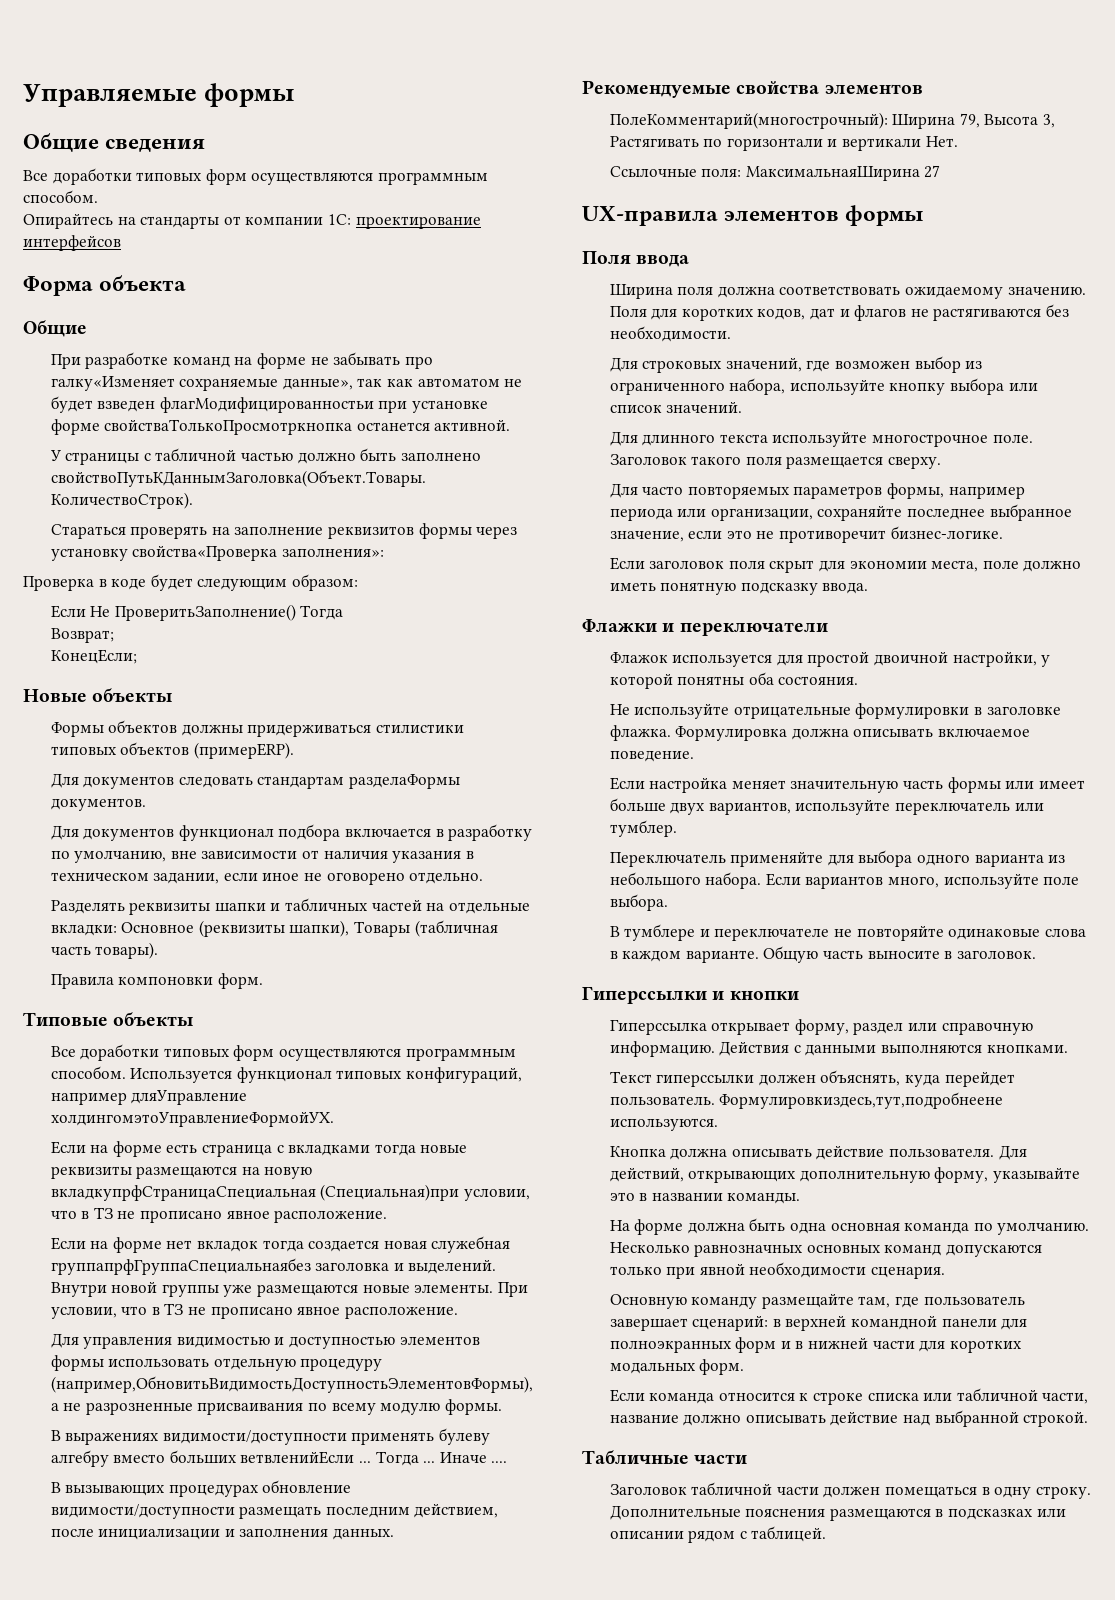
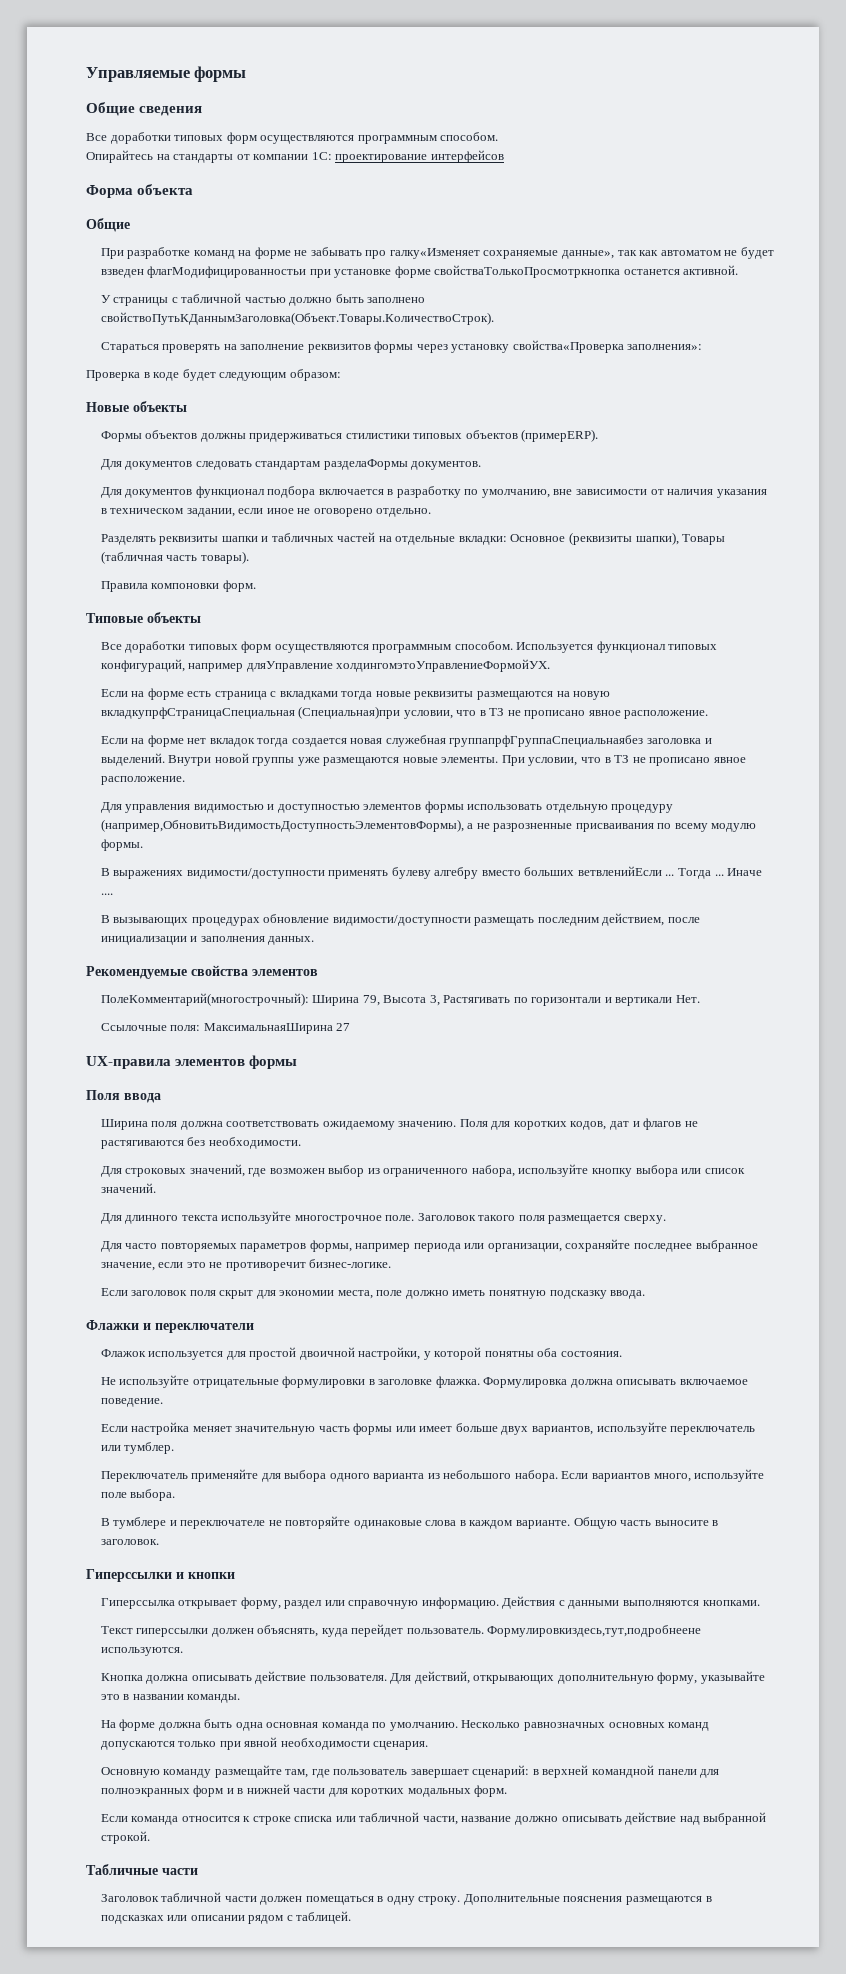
- Если Не ПроверитьЗаполнение() Тогда
- Возврат;
- КонецЕсли;

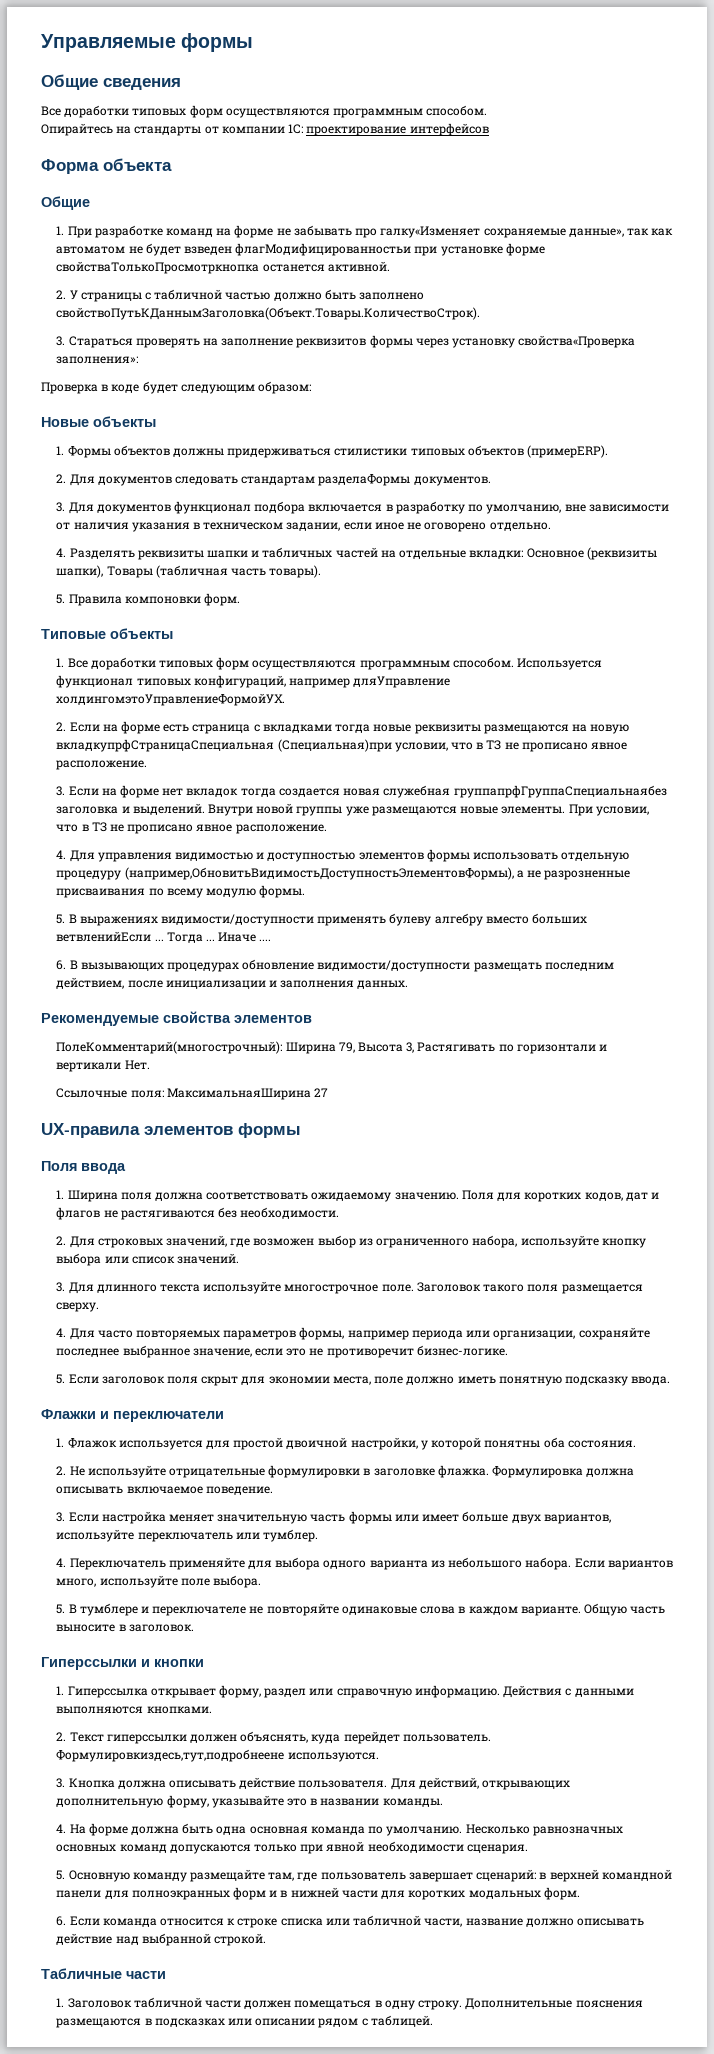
- При разработке команд на форме не забывать про галку«Изменяет сохраняемые данные», так как автоматом не будет взведен флагМодифицированностьи при установке форме свойстваТолькоПросмотркнопка останется активной.
+ 1. При разработке команд на форме не забывать про галку«Изменяет сохраняемые данные», так как автоматом не будет взведен флагМодифицированностьи при установке форме свойстваТолькоПросмотркнопка останется активной.
- У страницы с табличной частью должно быть заполнено свойствоПутьКДаннымЗаголовка(Объект.Товары.КоличествоСтрок).
+ 2. У страницы с табличной частью должно быть заполнено свойствоПутьКДаннымЗаголовка(Объект.Товары.КоличествоСтрок).
- Стараться проверять на заполнение реквизитов формы через установку свойства«Проверка заполнения»:
+ 3. Стараться проверять на заполнение реквизитов формы через установку свойства«Проверка заполнения»:
- Формы объектов должны придерживаться стилистики типовых объектов (примерERP).
+ 1. Формы объектов должны придерживаться стилистики типовых объектов (примерERP).
- Для документов следовать стандартам разделаФормы документов.
+ 2. Для документов следовать стандартам разделаФормы документов.
- Для документов функционал подбора включается в разработку по умолчанию, вне зависимости от наличия указания в техническом задании, если иное не оговорено отдельно.
+ 3. Для документов функционал подбора включается в разработку по умолчанию, вне зависимости от наличия указания в техническом задании, если иное не оговорено отдельно.
- Разделять реквизиты шапки и табличных частей на отдельные вкладки: Основное (реквизиты шапки), Товары (табличная часть товары).
+ 4. Разделять реквизиты шапки и табличных частей на отдельные вкладки: Основное (реквизиты шапки), Товары (табличная часть товары).
- Правила компоновки форм.
+ 5. Правила компоновки форм.
  Типовые объекты
- Все доработки типовых форм осуществляются программным способом.
+ 1. Все доработки типовых форм осуществляются программным способом.
- Если на форме есть страница с вкладками тогда новые реквизиты размещаются на новую вкладкупрфСтраницаСпециальная (Специальная)при условии, что в ТЗ не прописано явное расположение.
+ 2. Если на форме есть страница с вкладками тогда новые реквизиты размещаются на новую вкладкупрфСтраницаСпециальная (Специальная)при условии, что в ТЗ не прописано явное расположение.
- Если на форме нет вкладок тогда создается новая служебная группапрфГруппаСпециальнаябез заголовка и выделений.
+ 3. Если на форме нет вкладок тогда создается новая служебная группапрфГруппаСпециальнаябез заголовка и выделений.
- Для управления видимостью и доступностью элементов формы использовать отдельную процедуру (например,ОбновитьВидимостьДоступностьЭлементовФормы), а не разрозненные присваивания по всему модулю формы.
+ 4. Для управления видимостью и доступностью элементов формы использовать отдельную процедуру (например,ОбновитьВидимостьДоступностьЭлементовФормы), а не разрозненные присваивания по всему модулю формы.
- В выражениях видимости/доступности применять булеву алгебру вместо больших ветвленийЕсли ...
+ 5. В выражениях видимости/доступности применять булеву алгебру вместо больших ветвленийЕсли ...
- В вызывающих процедурах обновление видимости/доступности размещать последним действием, после инициализации и заполнения данных.
+ 6. В вызывающих процедурах обновление видимости/доступности размещать последним действием, после инициализации и заполнения данных.
- Ширина поля должна соответствовать ожидаемому значению.
+ 1. Ширина поля должна соответствовать ожидаемому значению.
- Для строковых значений, где возможен выбор из ограниченного набора, используйте кнопку выбора или список значений.
+ 2. Для строковых значений, где возможен выбор из ограниченного набора, используйте кнопку выбора или список значений.
- Для длинного текста используйте многострочное поле.
+ 3. Для длинного текста используйте многострочное поле.
- Для часто повторяемых параметров формы, например периода или организации, сохраняйте последнее выбранное значение, если это не противоречит бизнес-логике.
+ 4. Для часто повторяемых параметров формы, например периода или организации, сохраняйте последнее выбранное значение, если это не противоречит бизнес-логике.
- Если заголовок поля скрыт для экономии места, поле должно иметь понятную подсказку ввода.
+ 5. Если заголовок поля скрыт для экономии места, поле должно иметь понятную подсказку ввода.
- Флажок используется для простой двоичной настройки, у которой понятны оба состояния.
+ 1. Флажок используется для простой двоичной настройки, у которой понятны оба состояния.
- Не используйте отрицательные формулировки в заголовке флажка.
+ 2. Не используйте отрицательные формулировки в заголовке флажка.
- Если настройка меняет значительную часть формы или имеет больше двух вариантов, используйте переключатель или тумблер.
+ 3. Если настройка меняет значительную часть формы или имеет больше двух вариантов, используйте переключатель или тумблер.
- Переключатель применяйте для выбора одного варианта из небольшого набора.
+ 4. Переключатель применяйте для выбора одного варианта из небольшого набора.
- В тумблере и переключателе не повторяйте одинаковые слова в каждом варианте.
+ 5. В тумблере и переключателе не повторяйте одинаковые слова в каждом варианте.
- Гиперссылка открывает форму, раздел или справочную информацию.
+ 1. Гиперссылка открывает форму, раздел или справочную информацию.
- Текст гиперссылки должен объяснять, куда перейдет пользователь.
+ 2. Текст гиперссылки должен объяснять, куда перейдет пользователь.
- Кнопка должна описывать действие пользователя.
+ 3. Кнопка должна описывать действие пользователя.
- На форме должна быть одна основная команда по умолчанию.
+ 4. На форме должна быть одна основная команда по умолчанию.
- Основную команду размещайте там, где пользователь завершает сценарий: в верхней командной панели для полноэкранных форм и в нижней части для коротких модальных форм.
+ 5. Основную команду размещайте там, где пользователь завершает сценарий: в верхней командной панели для полноэкранных форм и в нижней части для коротких модальных форм.
- Если команда относится к строке списка или табличной части, название должно описывать действие над выбранной строкой.
+ 6. Если команда относится к строке списка или табличной части, название должно описывать действие над выбранной строкой.
- Заголовок табличной части должен помещаться в одну строку.
+ 1. Заголовок табличной части должен помещаться в одну строку.

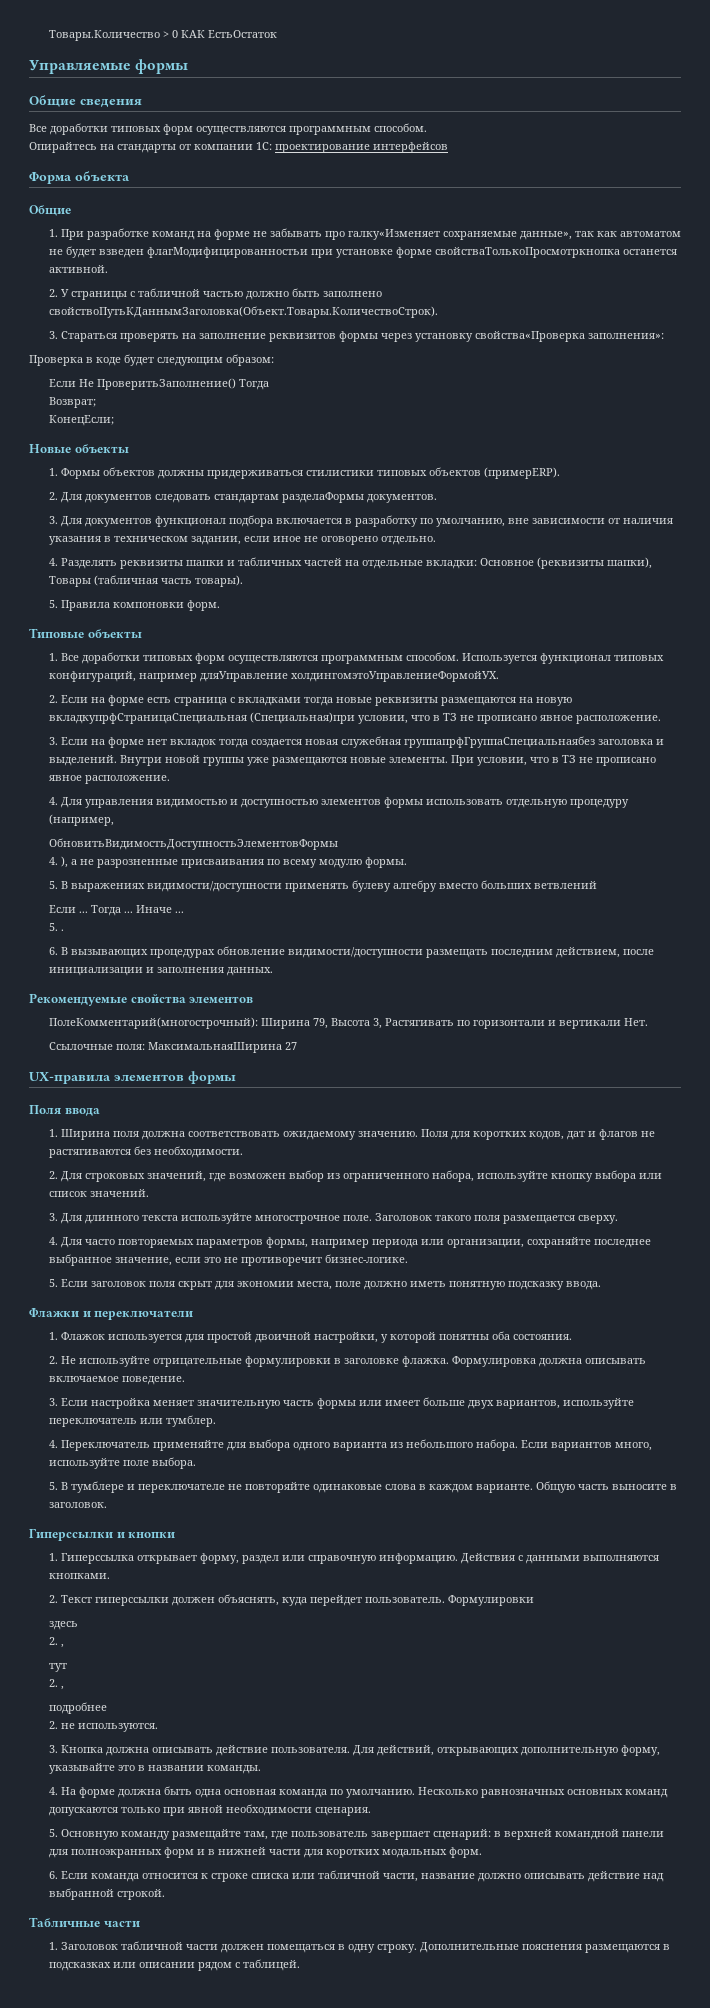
+ Товары.Количество > 0 КАК ЕстьОстаток
+ Если Не ПроверитьЗаполнение() Тогда
+ Возврат;
+ КонецЕсли;
- 4. Для управления видимостью и доступностью элементов формы использовать отдельную процедуру (например,ОбновитьВидимостьДоступностьЭлементовФормы), а не разрозненные присваивания по всему модулю формы.
+ 4. Для управления видимостью и доступностью элементов формы использовать отдельную процедуру (например,
+ ОбновитьВидимостьДоступностьЭлементовФормы
+ 4. ), а не разрозненные присваивания по всему модулю формы.
- 5. В выражениях видимости/доступности применять булеву алгебру вместо больших ветвленийЕсли ...
+ 5. В выражениях видимости/доступности применять булеву алгебру вместо больших ветвлений
+ Если ...
- Иначе ....
+ Иначе ...
+ 5. .
- Формулировкиздесь,тут,подробнеене используются.
+ Формулировки
+ здесь
+ 2. ,
+ тут
+ 2. ,
+ подробнее
+ 2. не используются.

